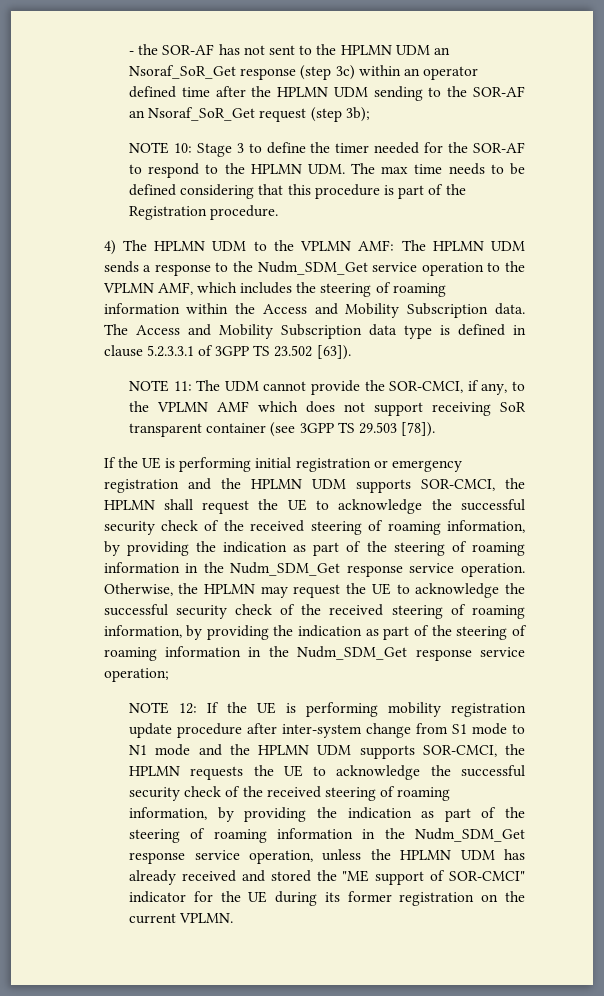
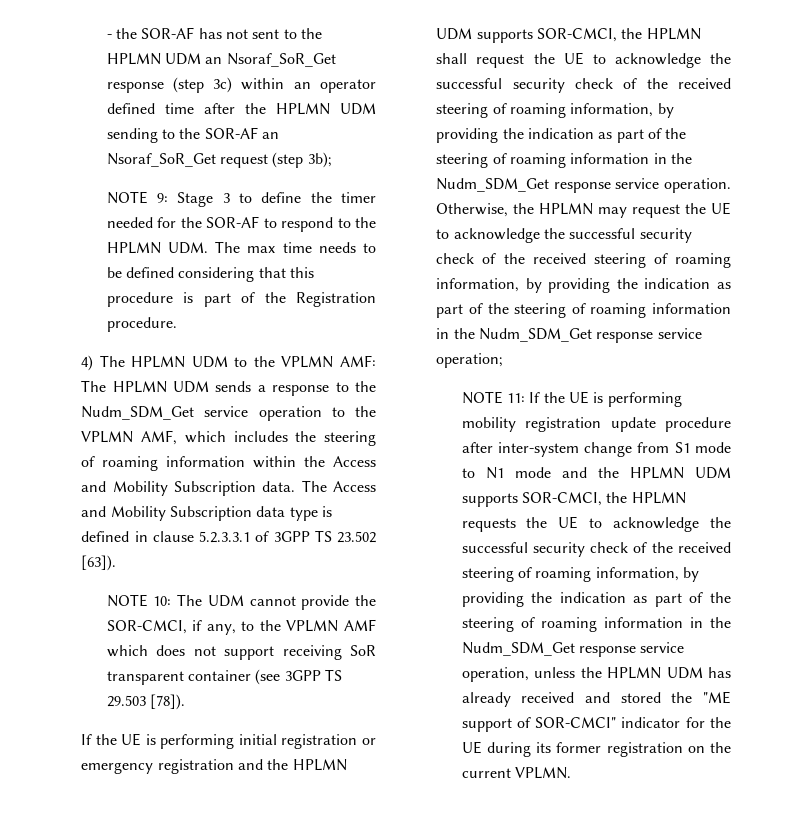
- NOTE 10: Stage 3 to define the timer needed for the SOR-AF to respond to the HPLMN UDM. The max time needs to be defined considering that this procedure is part of the Registration procedure.
+ NOTE 9: Stage 3 to define the timer needed for the SOR-AF to respond to the HPLMN UDM. The max time needs to be defined considering that this procedure is part of the Registration procedure.
- NOTE 11: The UDM cannot provide the SOR-CMCI, if any, to the VPLMN AMF which does not support receiving SoR transparent container (see 3GPP TS 29.503 [78]).
+ NOTE 10: The UDM cannot provide the SOR-CMCI, if any, to the VPLMN AMF which does not support receiving SoR transparent container (see 3GPP TS 29.503 [78]).
- NOTE 12:
+ NOTE 11:

